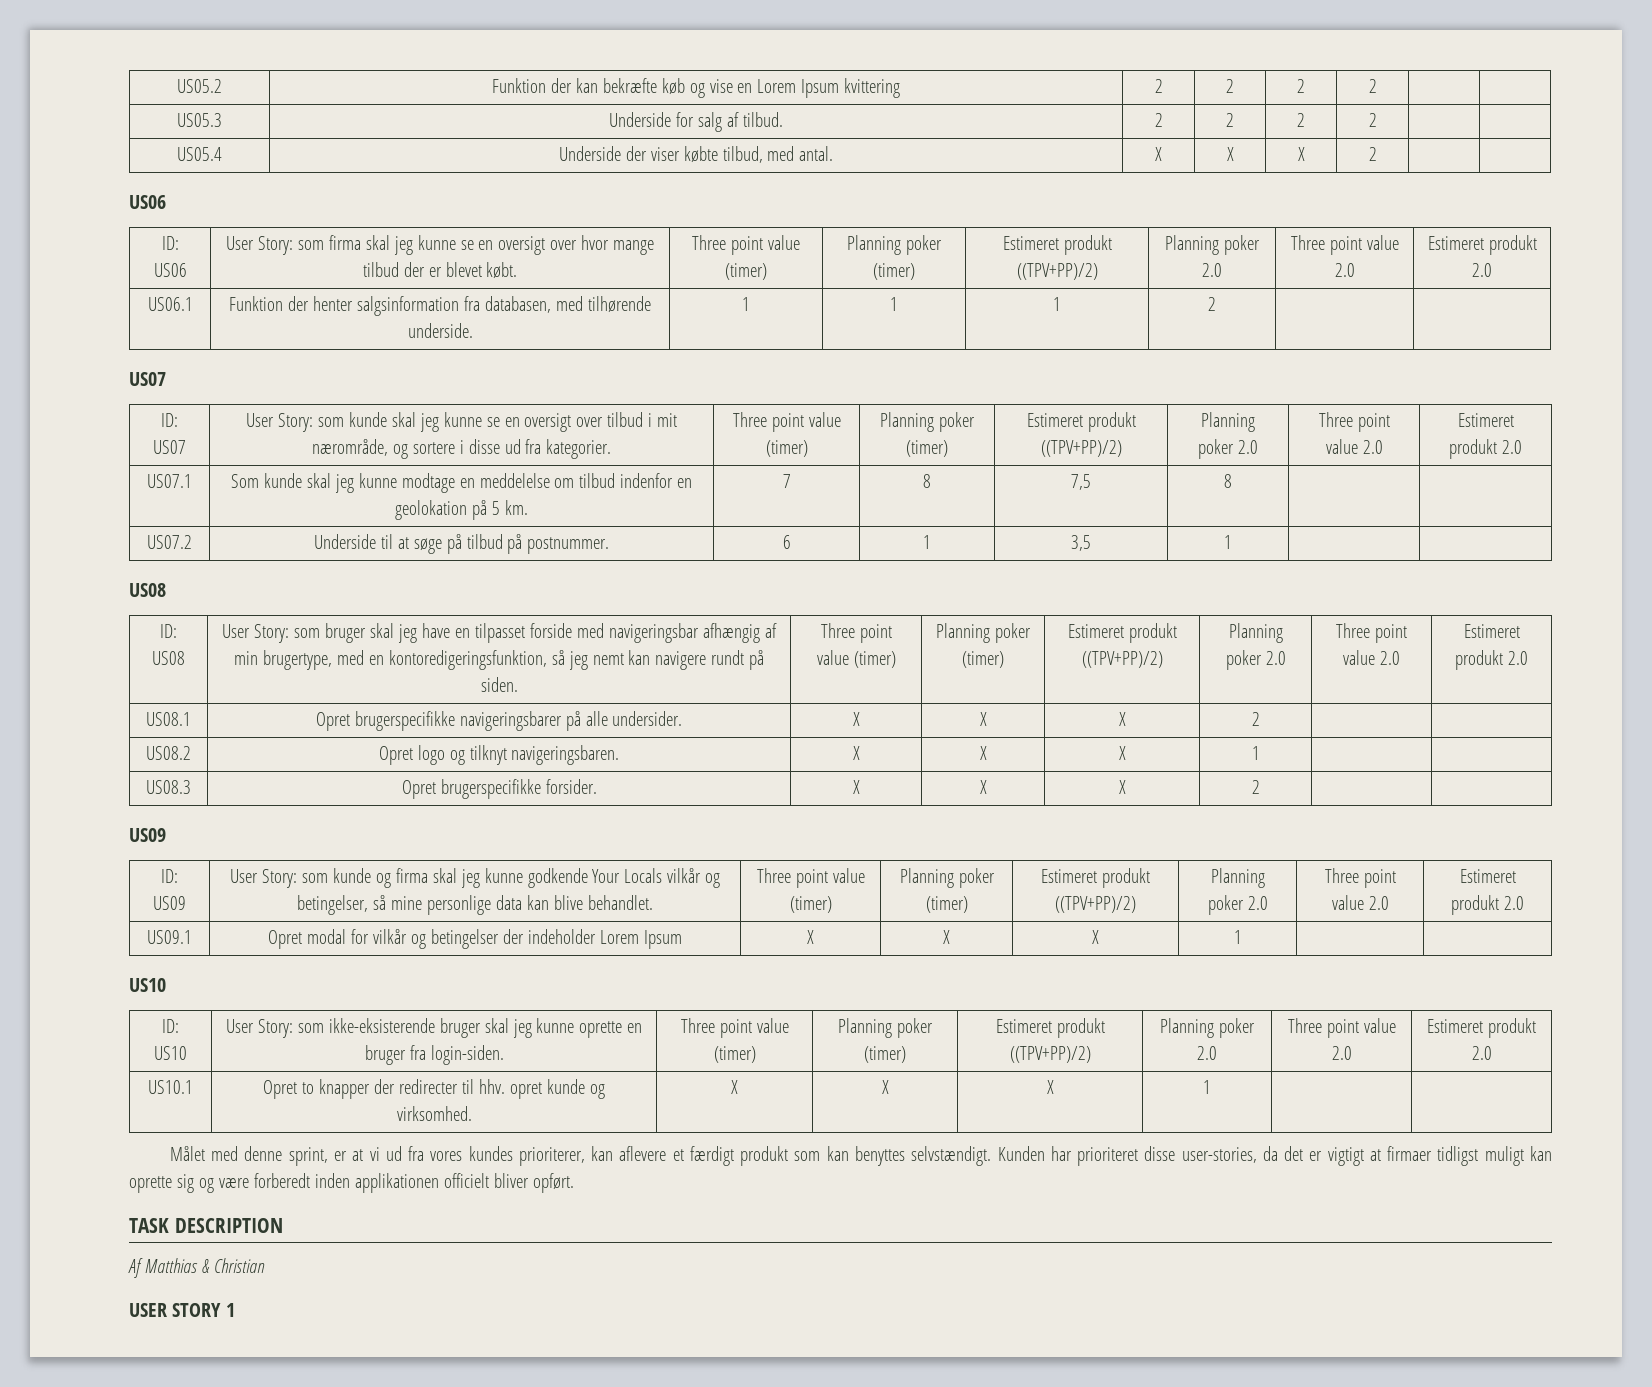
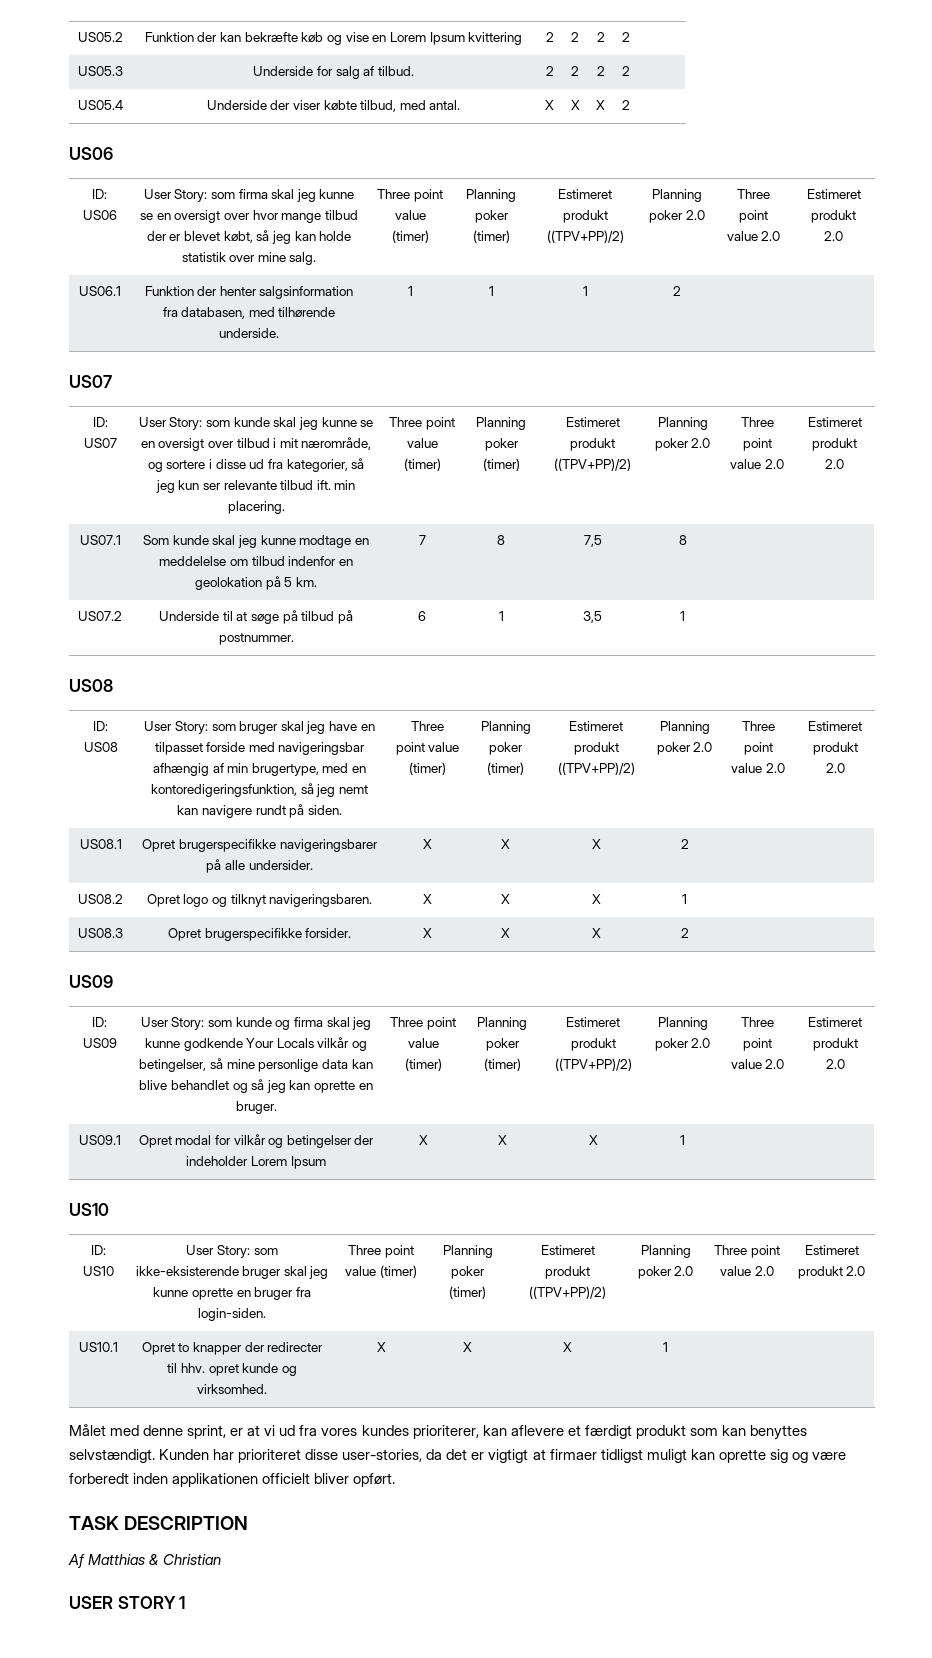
- User Story: som firma skal jeg kunne se en oversigt over hvor mange tilbud der er blevet købt.
+ User Story: som firma skal jeg kunne se en oversigt over hvor mange tilbud der er blevet købt, så jeg kan holde statistik over mine salg.
- User Story: som kunde skal jeg kunne se en oversigt over tilbud i mit nærområde, og sortere i disse ud fra kategorier.
+ User Story: som kunde skal jeg kunne se en oversigt over tilbud i mit nærområde, og sortere i disse ud fra kategorier, så jeg kun ser relevante tilbud ift. min placering.
- User Story: som kunde og firma skal jeg kunne godkende Your Locals vilkår og betingelser, så mine personlige data kan blive behandlet.
+ User Story: som kunde og firma skal jeg kunne godkende Your Locals vilkår og betingelser, så mine personlige data kan blive behandlet og så jeg kan oprette en bruger.

